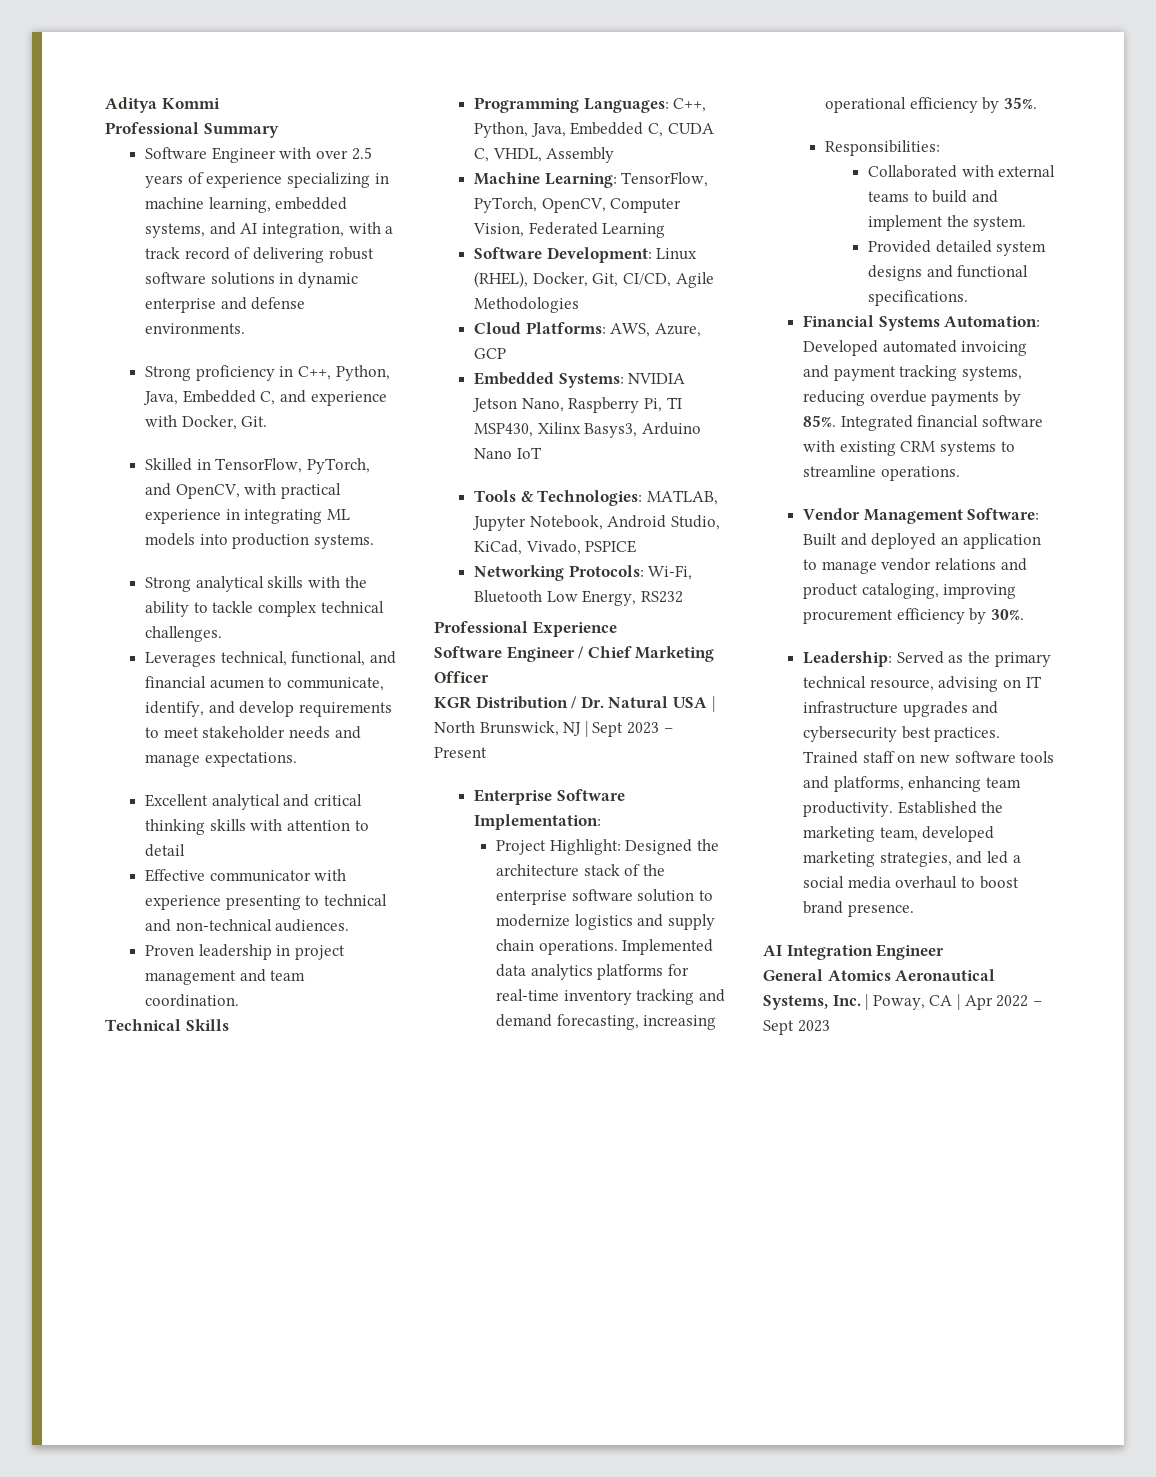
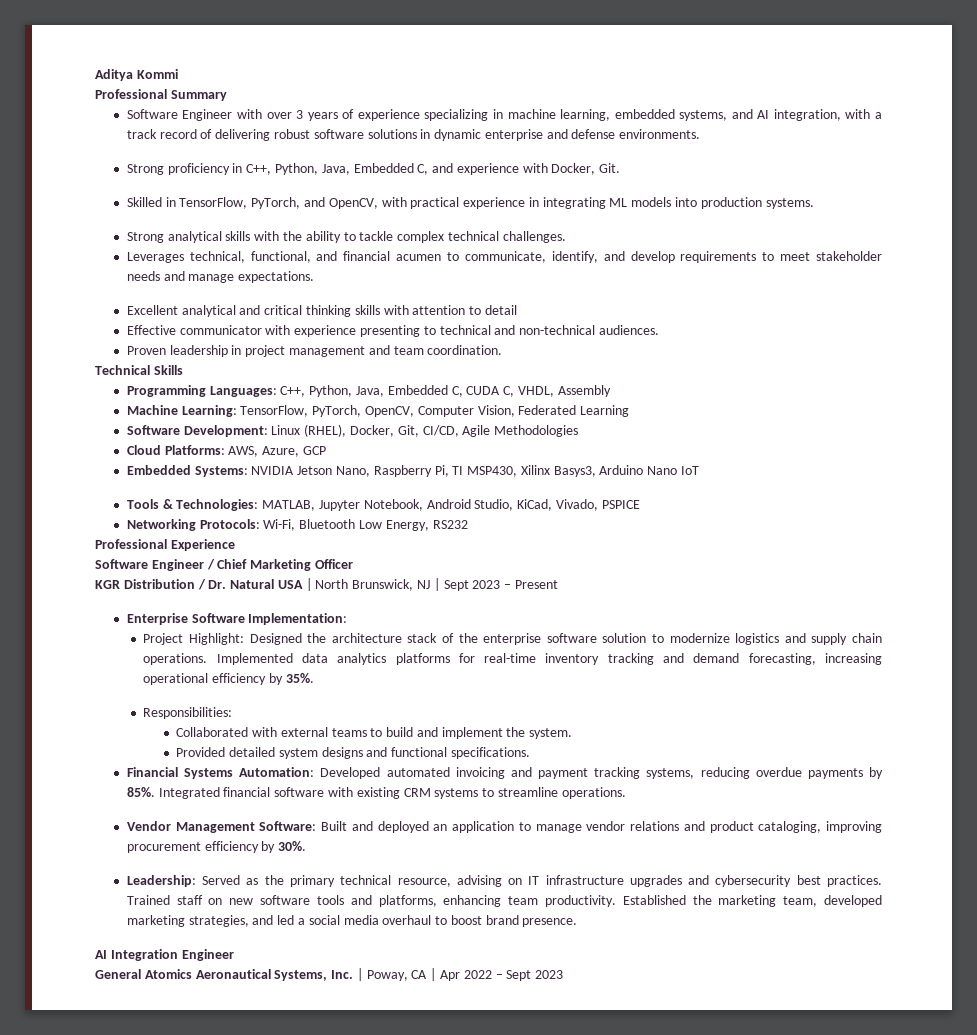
- Software Engineer with over 2.5 years of experience specializing in machine learning, embedded systems, and AI integration, with a track record of delivering robust software solutions in dynamic enterprise and defense environments.
+ Software Engineer with over 3 years of experience specializing in machine learning, embedded systems, and AI integration, with a track record of delivering robust software solutions in dynamic enterprise and defense environments.

